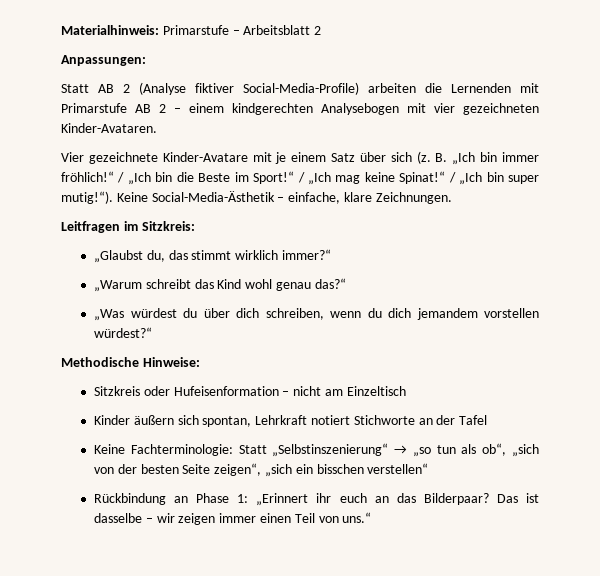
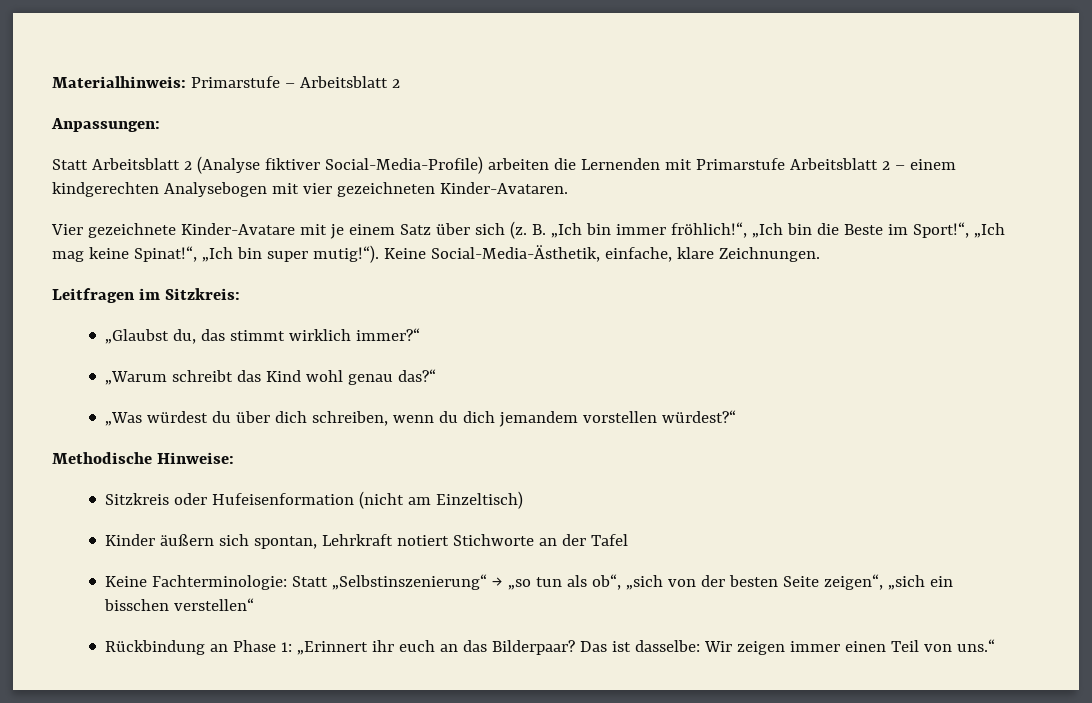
- Statt AB 2 (Analyse fiktiver Social-Media-Profile) arbeiten die Lernenden mit Primarstufe AB 2 – einem kindgerechten Analysebogen mit vier gezeichneten Kinder-Avataren.
+ Statt Arbeitsblatt 2 (Analyse fiktiver Social-Media-Profile) arbeiten die Lernenden mit Primarstufe Arbeitsblatt 2 – einem kindgerechten Analysebogen mit vier gezeichneten Kinder-Avataren.
- B. „Ich bin immer fröhlich!“ / „Ich bin die Beste im Sport!“ / „Ich mag keine Spinat!“ / „Ich bin super mutig!“).
+ B. „Ich bin immer fröhlich!“, „Ich bin die Beste im Sport!“, „Ich mag keine Spinat!“, „Ich bin super mutig!“).
- Keine Social-Media-Ästhetik – einfache, klare Zeichnungen.
+ Keine Social-Media-Ästhetik, einfache, klare Zeichnungen.
- Sitzkreis oder Hufeisenformation – nicht am Einzeltisch
+ Sitzkreis oder Hufeisenformation (nicht am Einzeltisch)
- Das ist dasselbe – wir zeigen immer einen Teil von uns.“
+ Das ist dasselbe: Wir zeigen immer einen Teil von uns.“

